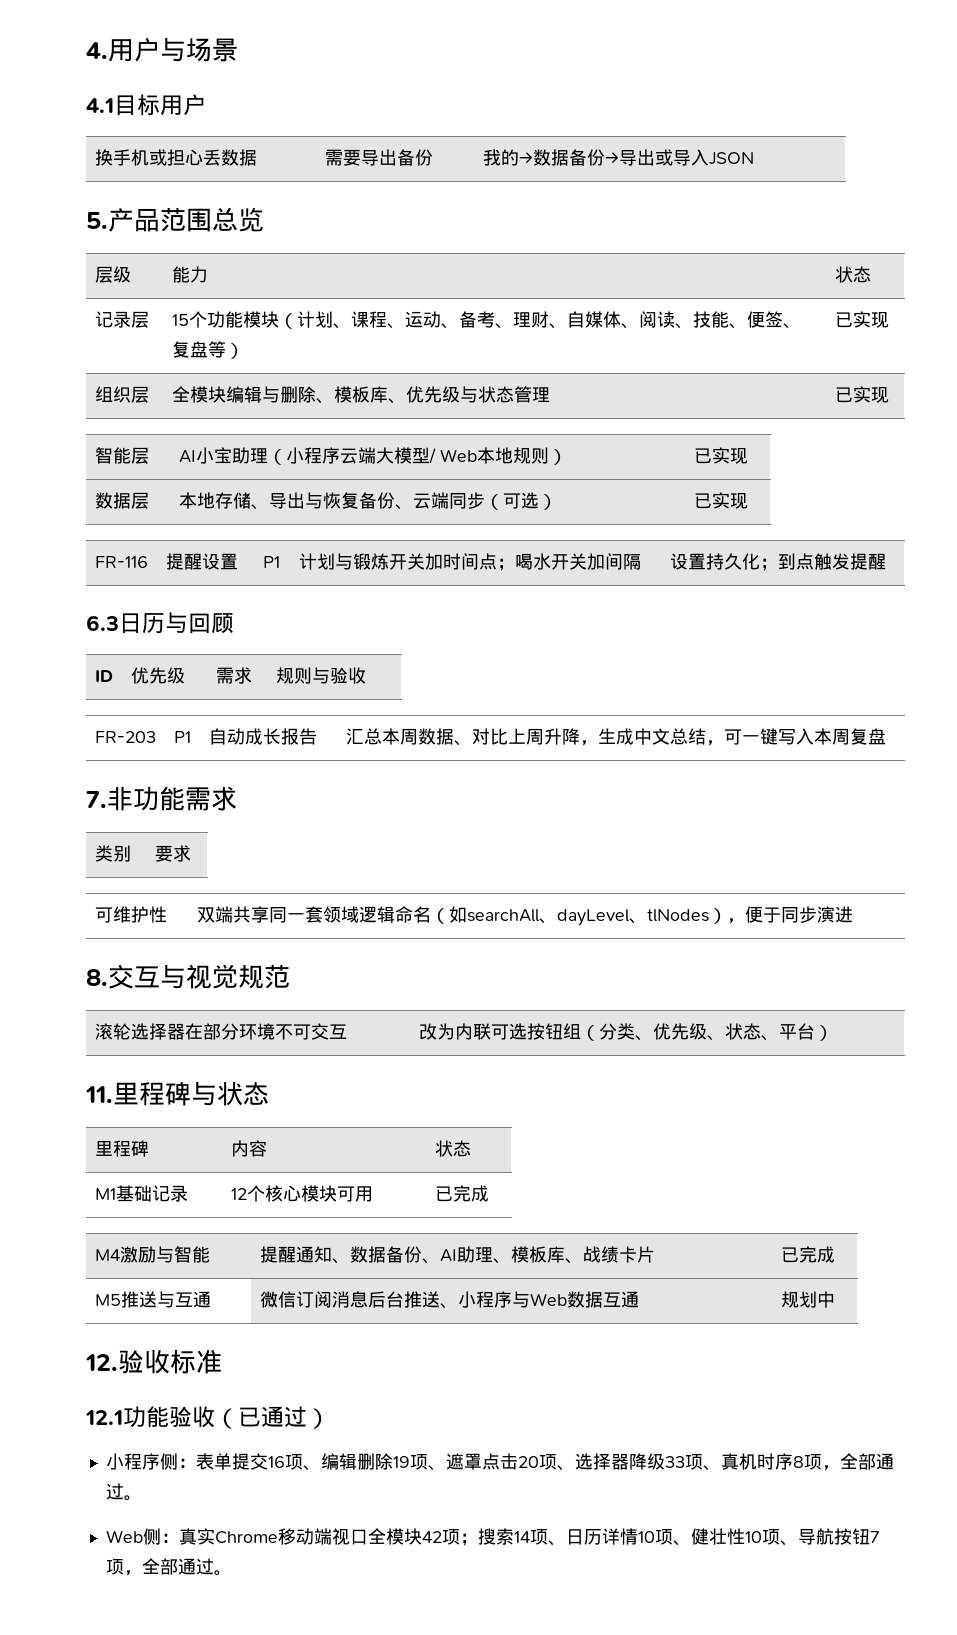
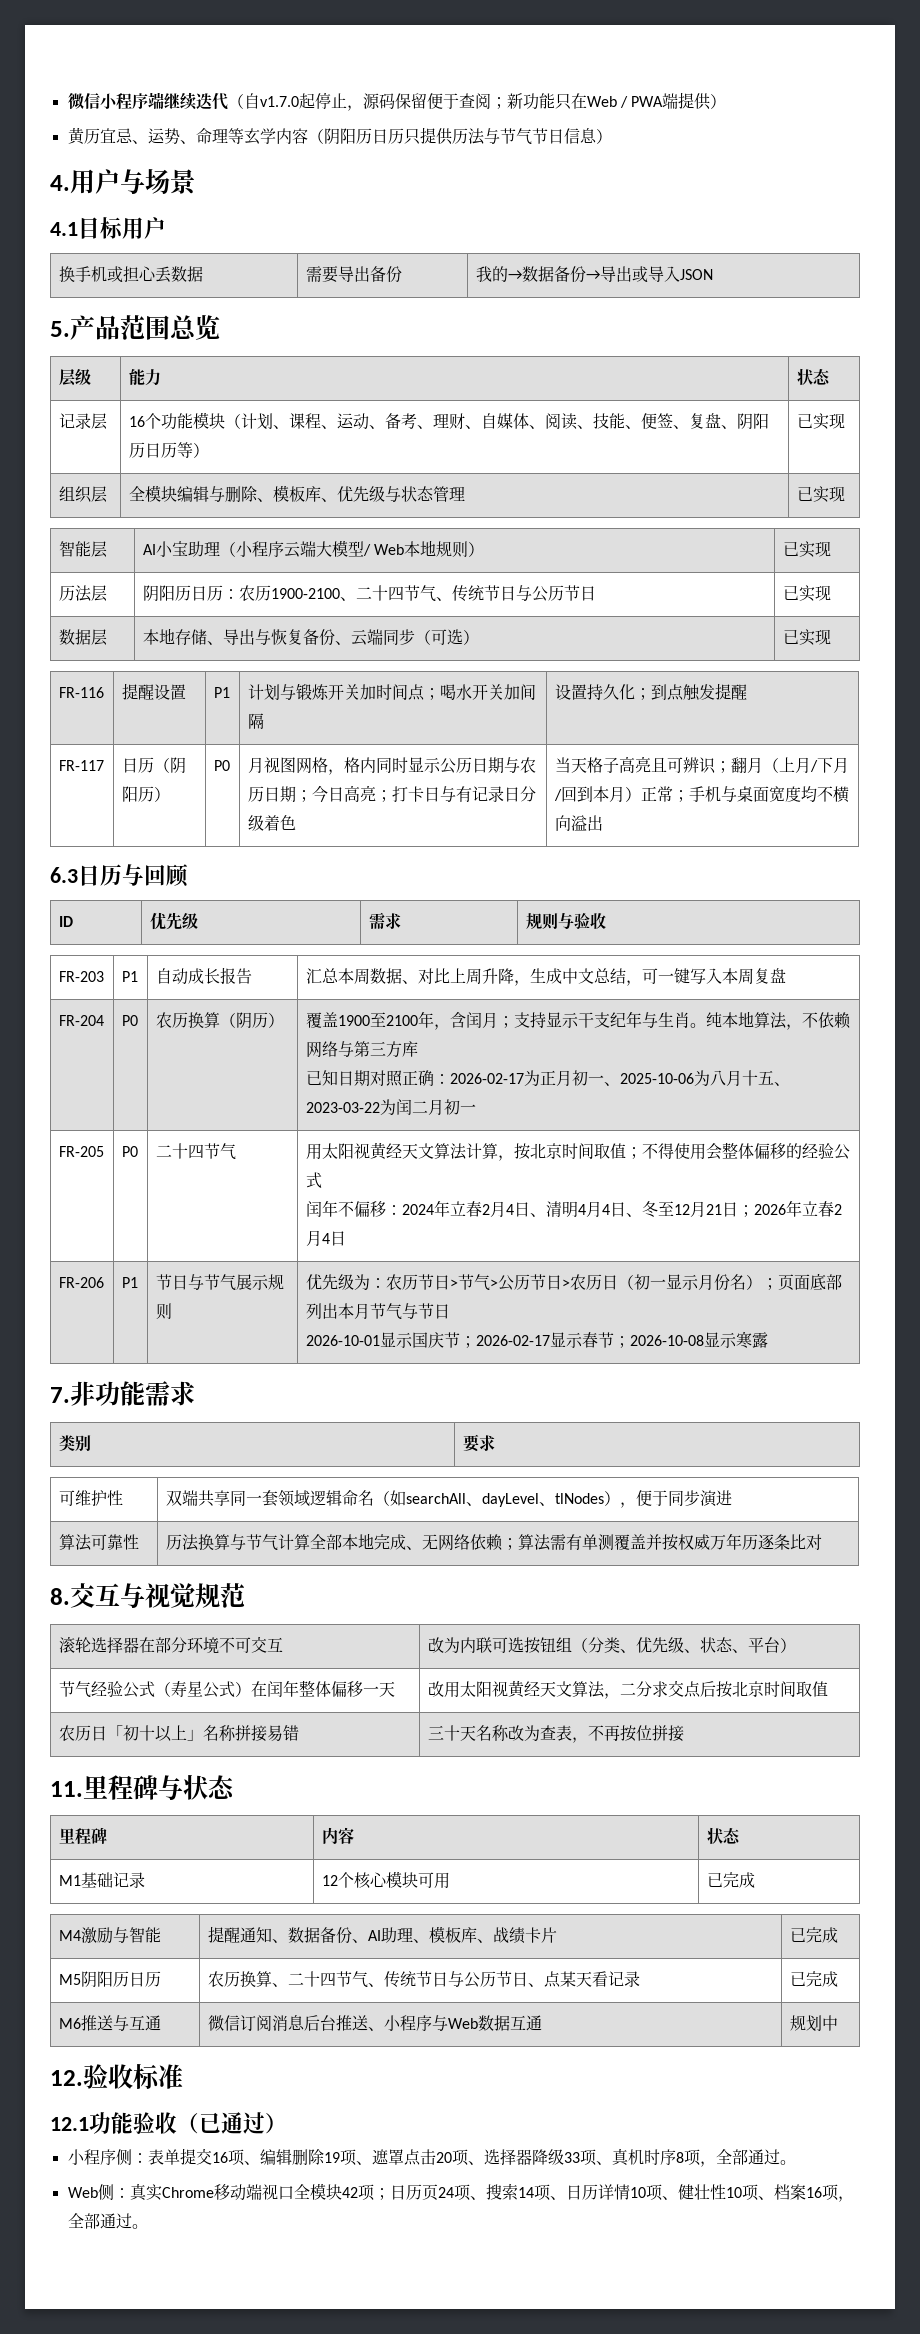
+ 微信小程序端继续迭代（自v1.7.0起停止，源码保留便于查阅；新功能只在Web / PWA端提供）
+ 黄历宜忌、运势、命理等玄学内容（阴阳历日历只提供历法与节气节日信息）
- 记录层 | 15个功能模块（计划、课程、运动、备考、理财、自媒体、阅读、技能、便签、复盘等） | 已实现
+ 记录层 | 16个功能模块（计划、课程、运动、备考、理财、自媒体、阅读、技能、便签、复盘、阴阳历日历等） | 已实现
+ 历法层 | 阴阳历日历：农历1900-2100、二十四节气、传统节日与公历节日 | 已实现
+ FR-117 | 日历（阴阳历） | P0 | 月视图网格，格内同时显示公历日期与农历日期；今日高亮；打卡日与有记录日分级着色 | 当天格子高亮且可辨识；翻月（上月/下月/回到本月）正常；手机与桌面宽度均不横向溢出
+ FR-204 | P0 | 农历换算（阴历） | 覆盖1900至2100年，含闰月；支持显示干支纪年与生肖。纯本地算法，不依赖网络与第三方库
+ 已知日期对照正确：2026-02-17为正月初一、2025-10-06为八月十五、2023-03-22为闰二月初一
+ FR-205 | P0 | 二十四节气 | 用太阳视黄经天文算法计算，按北京时间取值；不得使用会整体偏移的经验公式
+ 闰年不偏移：2024年立春2月4日、清明4月4日、冬至12月21日；2026年立春2月4日
+ FR-206 | P1 | 节日与节气展示规则 | 优先级为：农历节日>节气>公历节日>农历日（初一显示月份名）；页面底部列出本月节气与节日
+ 2026-10-01显示国庆节；2026-02-17显示春节；2026-10-08显示寒露
+ 算法可靠性 | 历法换算与节气计算全部本地完成、无网络依赖；算法需有单测覆盖并按权威万年历逐条比对
+ 节气经验公式（寿星公式）在闰年整体偏移一天 | 改用太阳视黄经天文算法，二分求交点后按北京时间取值
+ 农历日「初十以上」名称拼接易错 | 三十天名称改为查表，不再按位拼接
- M5推送与互通 | 微信订阅消息后台推送、小程序与Web数据互通 | 规划中
+ M5阴阳历日历 | 农历换算、二十四节气、传统节日与公历节日、点某天看记录 | 已完成
+ M6推送与互通 | 微信订阅消息后台推送、小程序与Web数据互通 | 规划中
- Web侧：真实Chrome移动端视口全模块42项；搜索14项、日历详情10项、健壮性10项、导航按钮7项，全部通过。
+ Web侧：真实Chrome移动端视口全模块42项；日历页24项、搜索14项、日历详情10项、健壮性10项、档案16项，全部通过。

